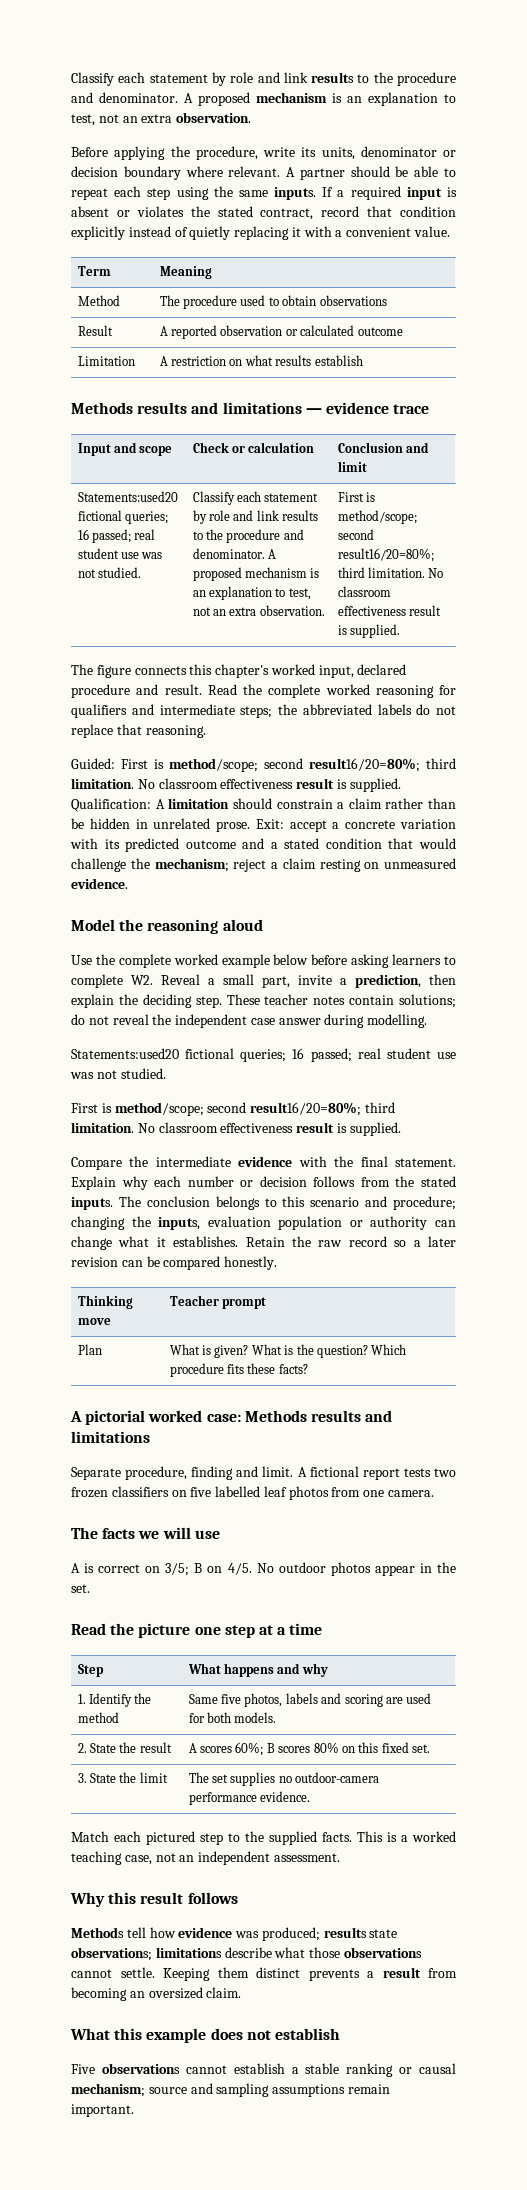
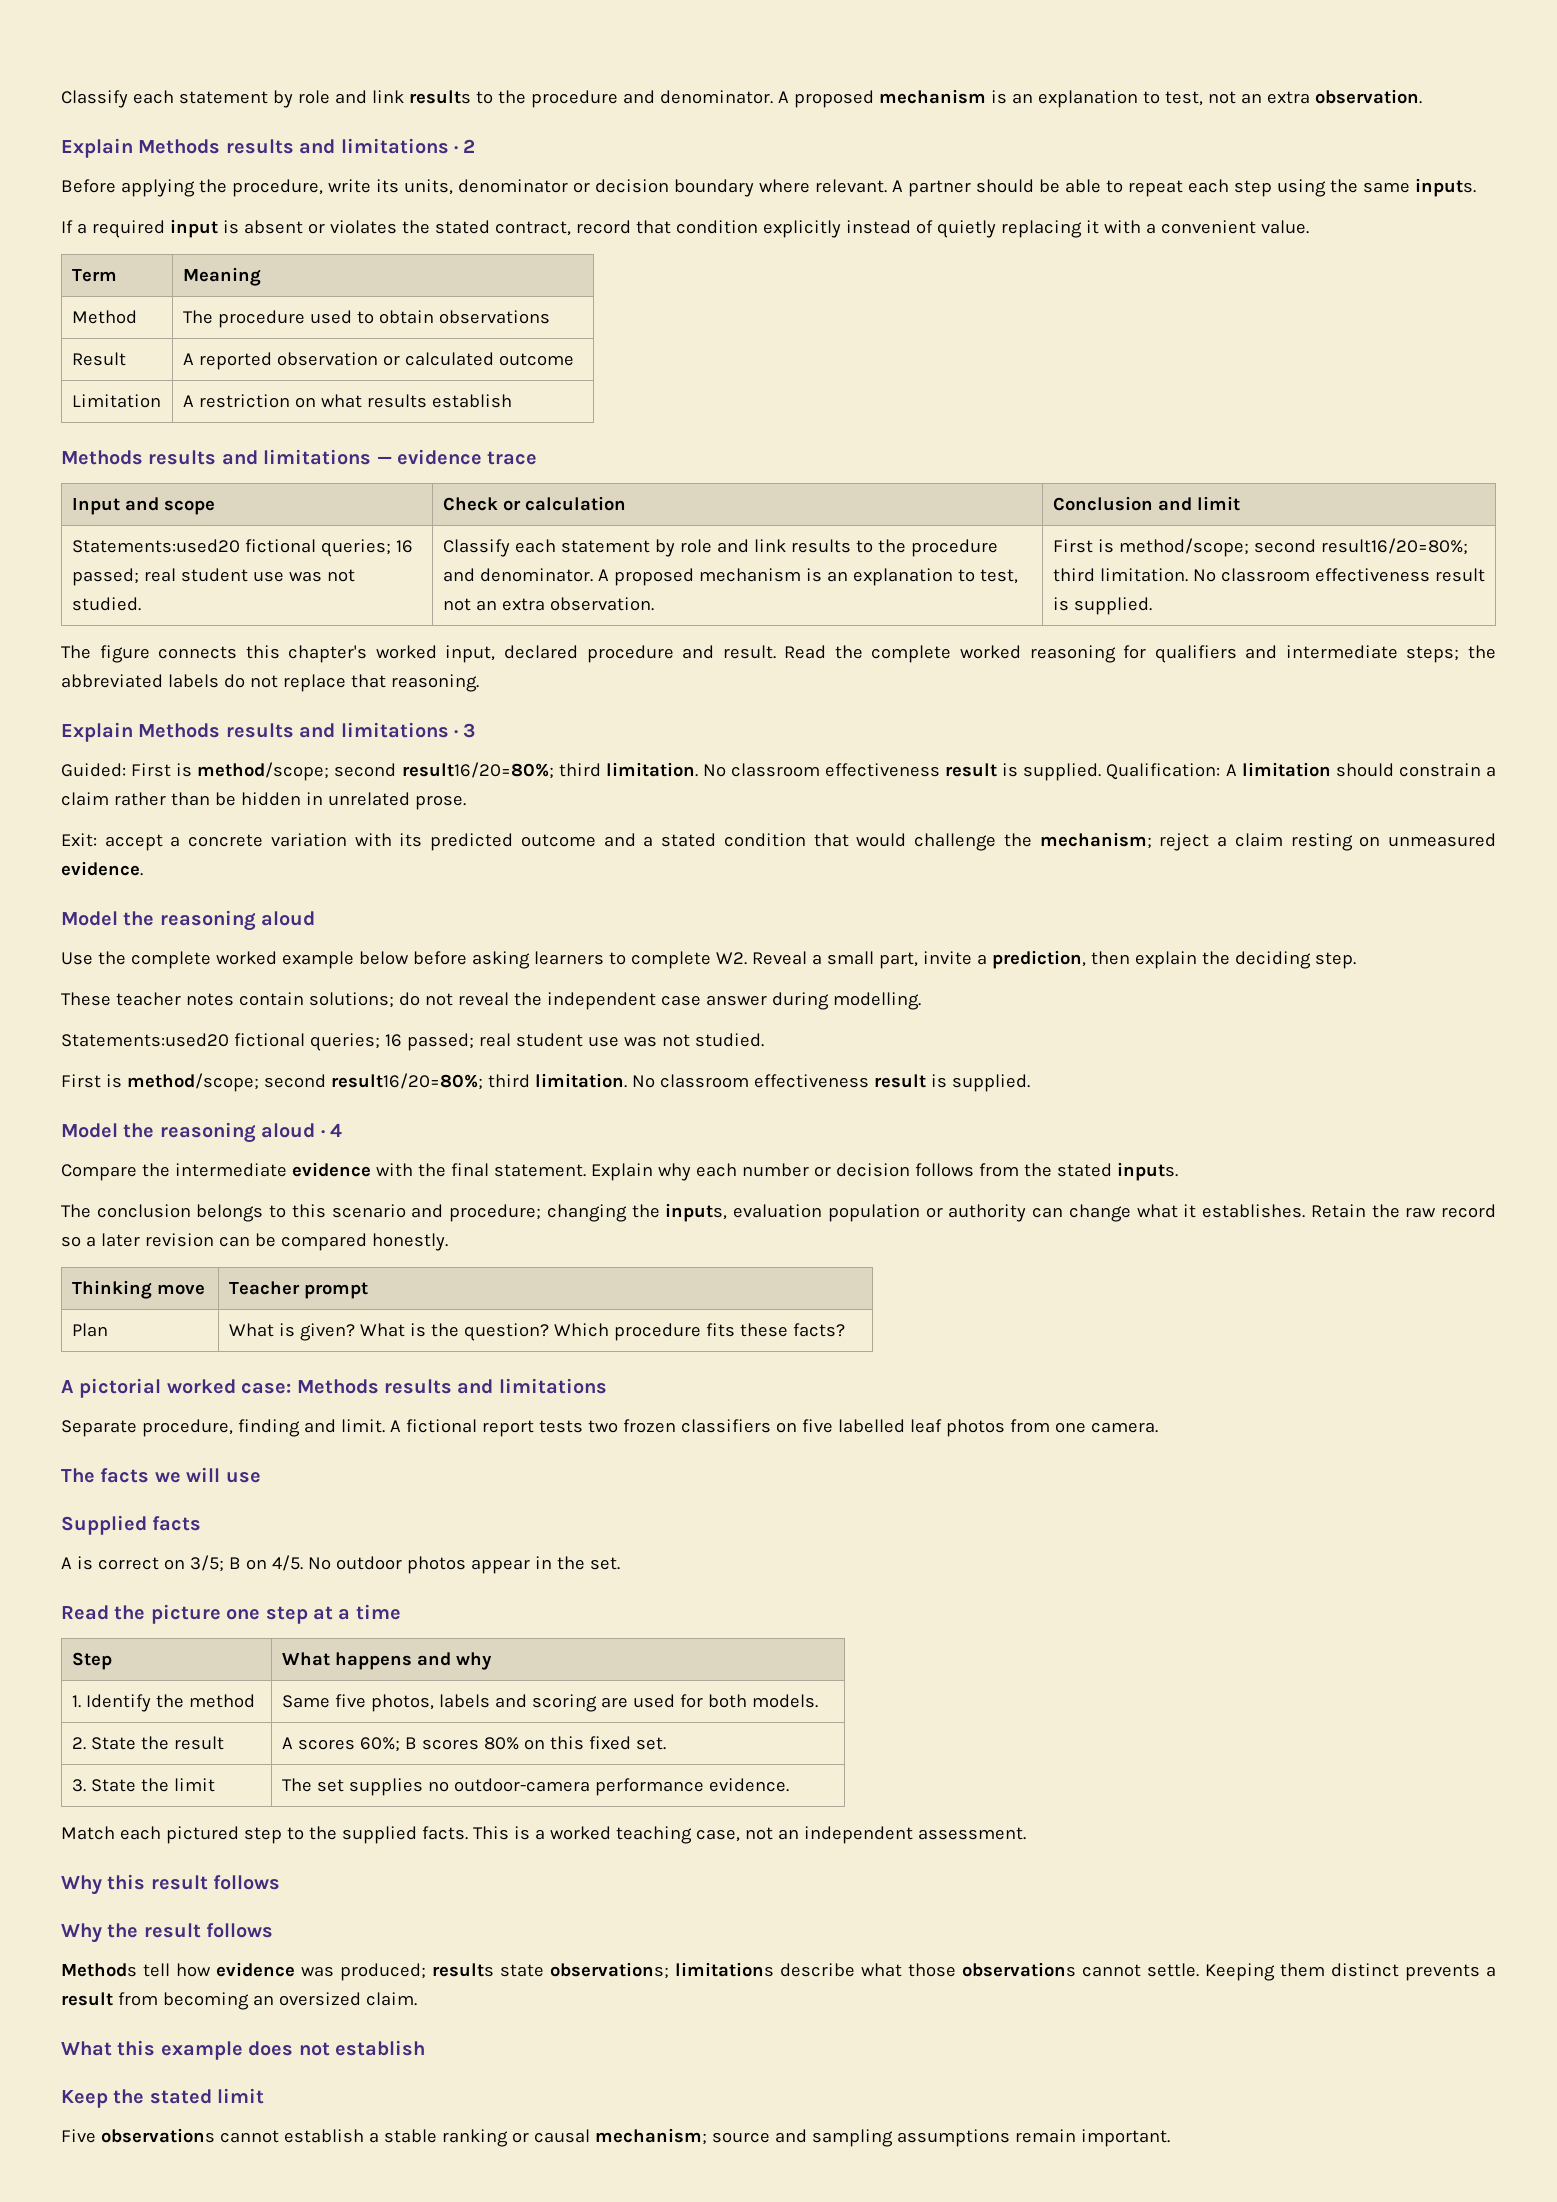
+ Explain Methods results and limitations · 2
- A partner should be able to repeat each step using the same inputs. If a required input is absent or violates the stated contract, record that condition explicitly instead of quietly replacing it with a convenient value.
+ A partner should be able to repeat each step using the same inputs.
+ If a required input is absent or violates the stated contract, record that condition explicitly instead of quietly replacing it with a convenient value.
+ Explain Methods results and limitations · 3
- Qualification: A limitation should constrain a claim rather than be hidden in unrelated prose. Exit: accept a concrete variation with its predicted outcome and a stated condition that would challenge the mechanism; reject a claim resting on unmeasured evidence.
+ Qualification: A limitation should constrain a claim rather than be hidden in unrelated prose.
+ Exit: accept a concrete variation with its predicted outcome and a stated condition that would challenge the mechanism; reject a claim resting on unmeasured evidence.
- Use the complete worked example below before asking learners to complete W2. Reveal a small part, invite a prediction, then explain the deciding step. These teacher notes contain solutions; do not reveal the independent case answer during modelling.
+ Use the complete worked example below before asking learners to complete W2. Reveal a small part, invite a prediction, then explain the deciding step.
+ These teacher notes contain solutions; do not reveal the independent case answer during modelling.
+ Model the reasoning aloud · 4
- Explain why each number or decision follows from the stated inputs. The conclusion belongs to this scenario and procedure; changing the inputs, evaluation population or authority can change what it establishes.
+ Explain why each number or decision follows from the stated inputs.
+ The conclusion belongs to this scenario and procedure; changing the inputs, evaluation population or authority can change what it establishes.
+ Supplied facts
+ Why the result follows
+ Keep the stated limit

